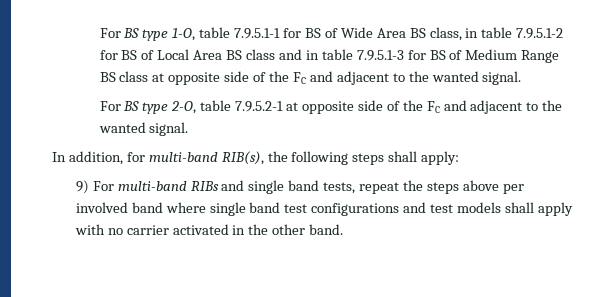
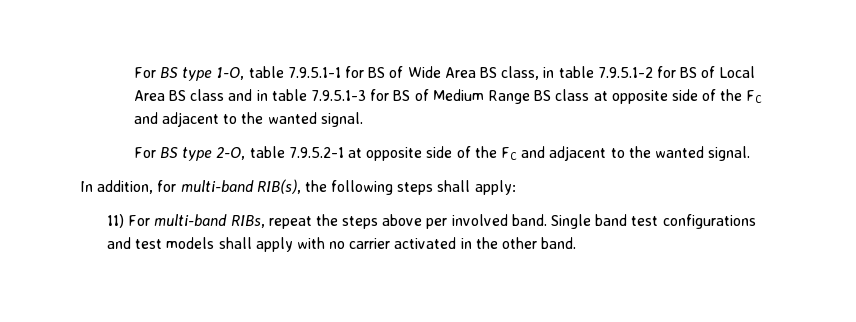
- 9) For multi-band RIBs and single band tests, repeat the steps above per involved band where single band test configurations and test models shall apply with no carrier activated in the other band.
+ 11) For multi-band RIBs, repeat the steps above per involved band. Single band test configurations and test models shall apply with no carrier activated in the other band.

